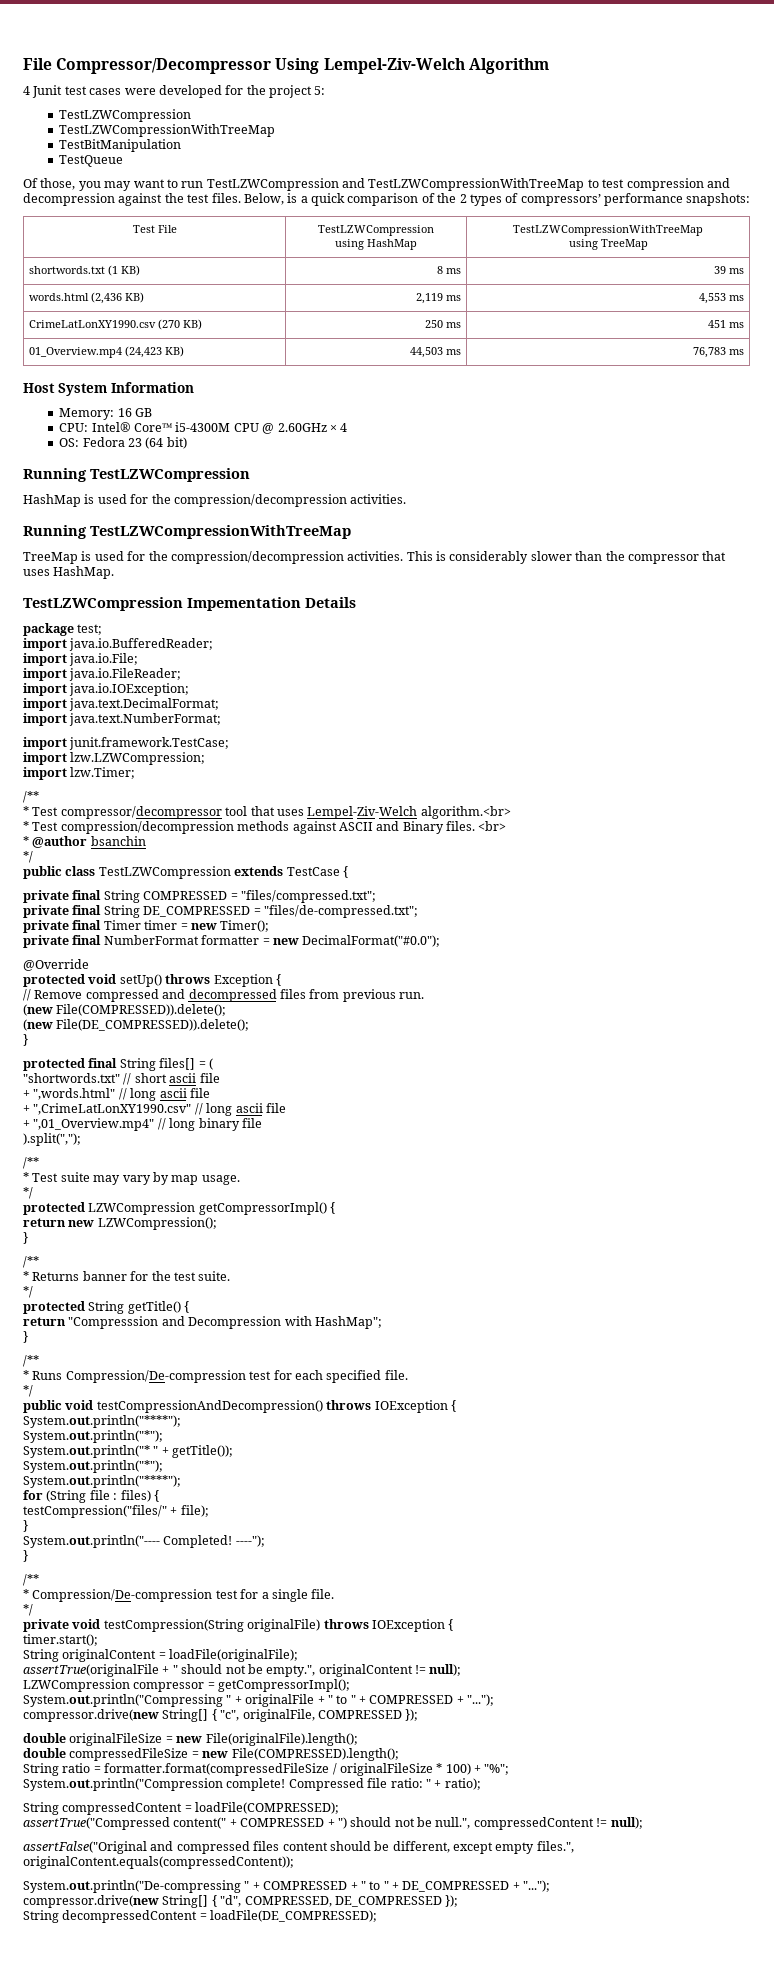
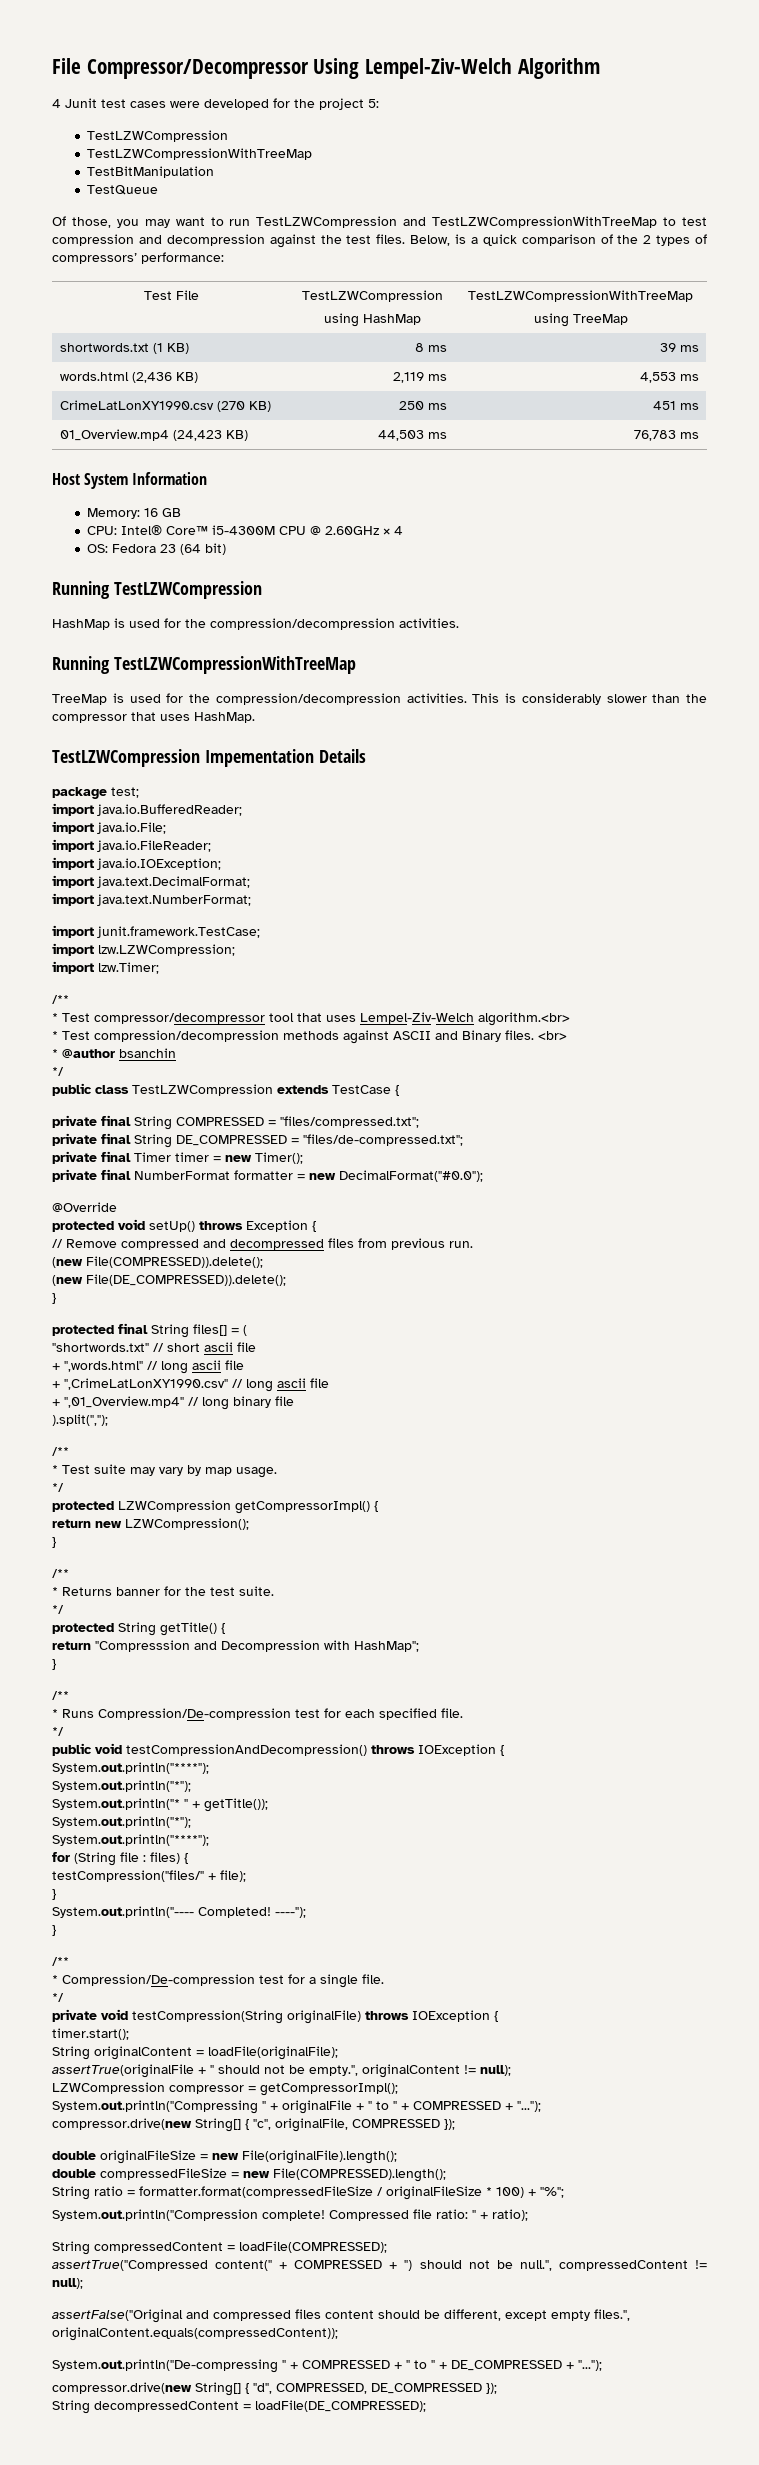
- Below, is a quick comparison of the 2 types of compressors’ performance snapshots:
+ Below, is a quick comparison of the 2 types of compressors’ performance:

